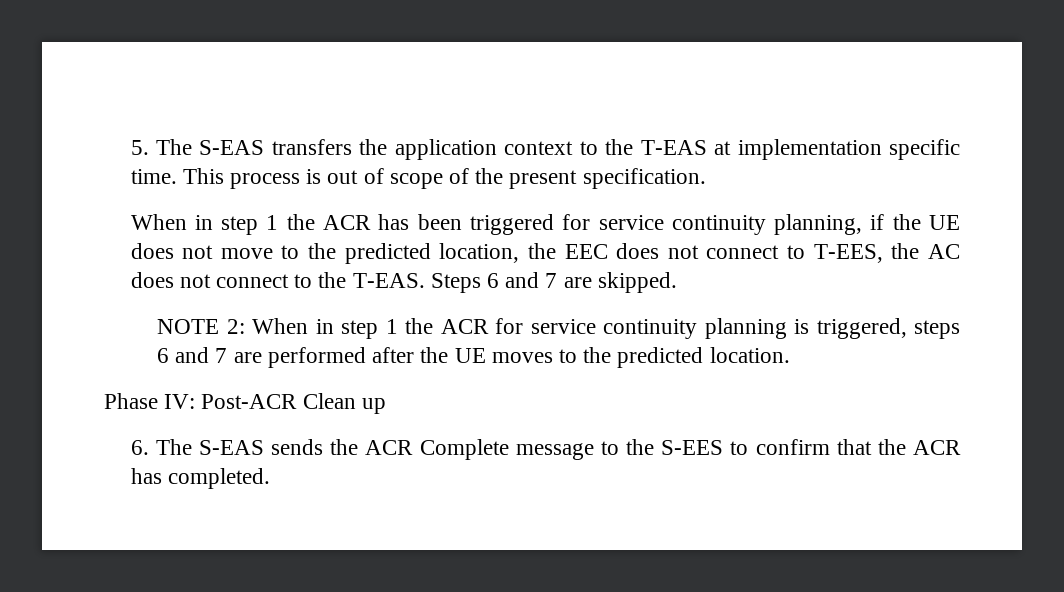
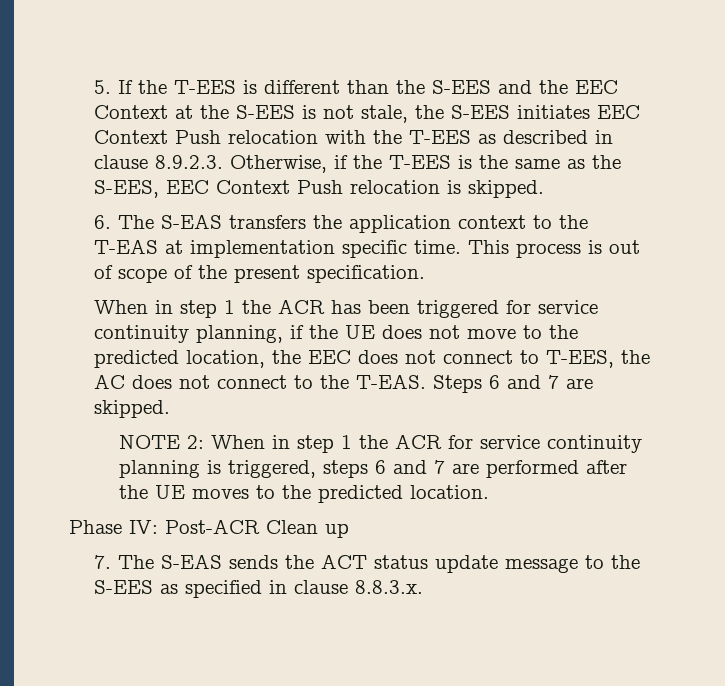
- 5. The S-EAS transfers the application context to the T-EAS at implementation specific time.
+ 5. If the T-EES is different than the S-EES and the EEC Context at the S-EES is not stale, the S-EES initiates EEC Context Push relocation with the T-EES as described in clause 8.9.2.3. Otherwise, if the T-EES is the same as the S-EES, EEC Context Push relocation is skipped.
+ 6. The S-EAS transfers the application context to the T-EAS at implementation specific time.
- 6. The S-EAS sends the ACR Complete message to the S-EES to confirm that the ACR has completed.
+ 7. The S-EAS sends the ACT status update message to the S-EES as specified in clause 8.8.3.x.

